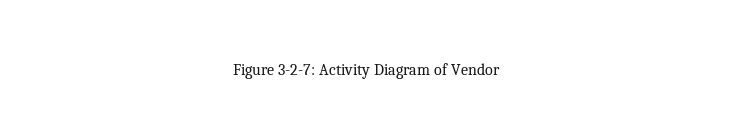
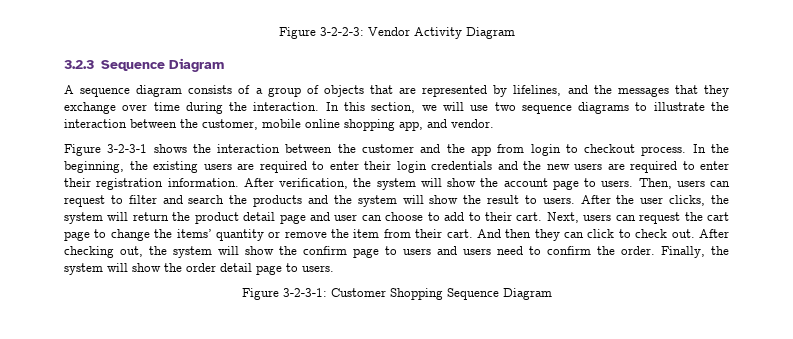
- Figure 3-2-7: Activity Diagram of Vendor
+ Figure 3-2-2-3: Vendor Activity Diagram
+ 3.2.3 Sequence Diagram
+ A sequence diagram consists of a group of objects that are represented by lifelines, and the messages that they exchange over time during the interaction. In this section, we will use two sequence diagrams to illustrate the interaction between the customer, mobile online shopping app, and vendor.
+ Figure 3-2-3-1 shows the interaction between the customer and the app from login to checkout process. In the beginning, the existing users are required to enter their login credentials and the new users are required to enter their registration information. After verification, the system will show the account page to users. Then, users can request to filter and search the products and the system will show the result to users. After the user clicks, the system will return the product detail page and user can choose to add to their cart. Next, users can request the cart page to change the items’ quantity or remove the item from their cart. And then they can click to check out. After checking out, the system will show the confirm page to users and users need to confirm the order. Finally, the system will show the order detail page to users.
+ Figure 3-2-3-1: Customer Shopping Sequence Diagram

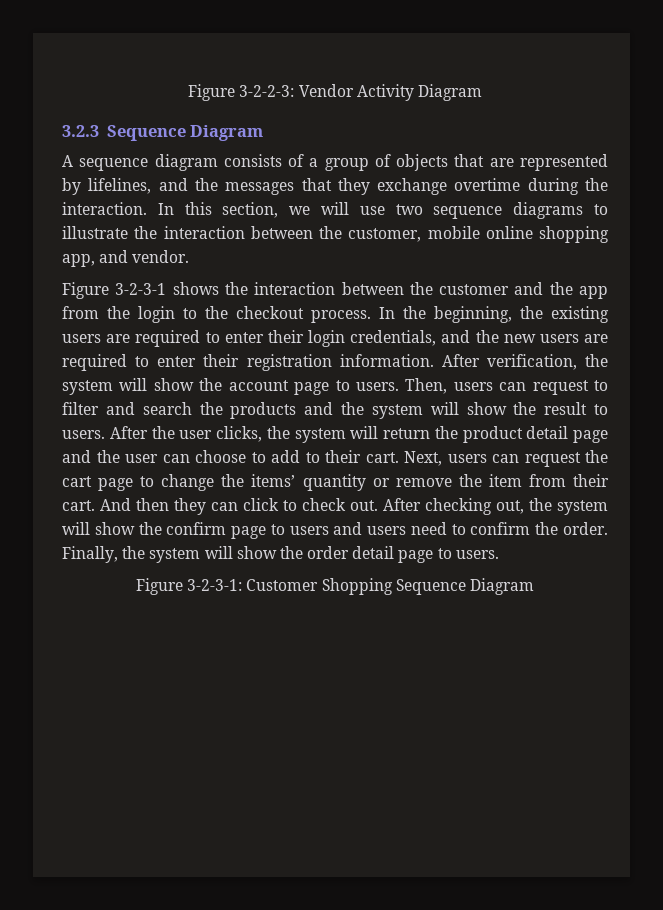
- A sequence diagram consists of a group of objects that are represented by lifelines, and the messages that they exchange over time during the interaction.
+ A sequence diagram consists of a group of objects that are represented by lifelines, and the messages that they exchange overtime during the interaction.
- Figure 3-2-3-1 shows the interaction between the customer and the app from login to checkout process.
+ Figure 3-2-3-1 shows the interaction between the customer and the app from the login to the checkout process.
- In the beginning, the existing users are required to enter their login credentials and the new users are required to enter their registration information.
+ In the beginning, the existing users are required to enter their login credentials, and the new users are required to enter their registration information.
- After the user clicks, the system will return the product detail page and user can choose to add to their cart.
+ After the user clicks, the system will return the product detail page and the user can choose to add to their cart.

